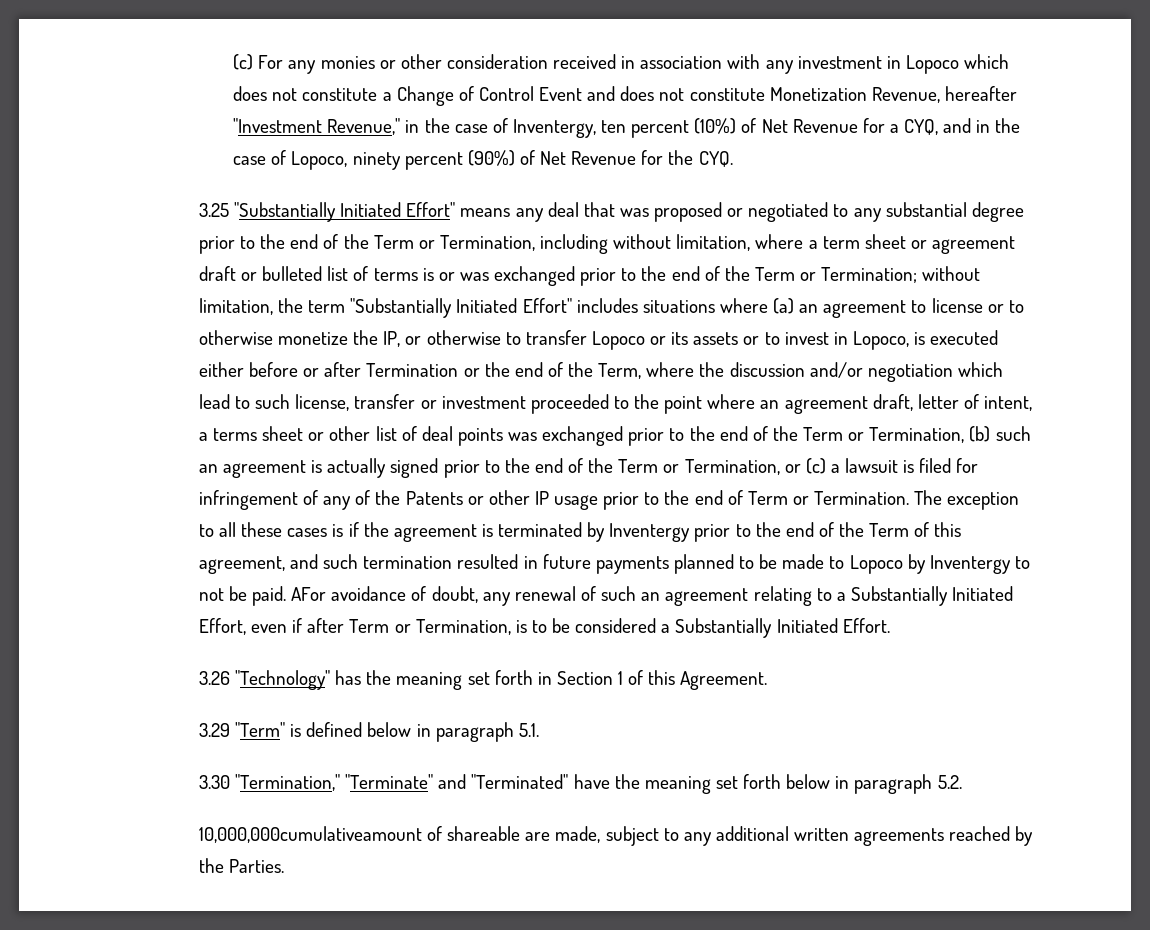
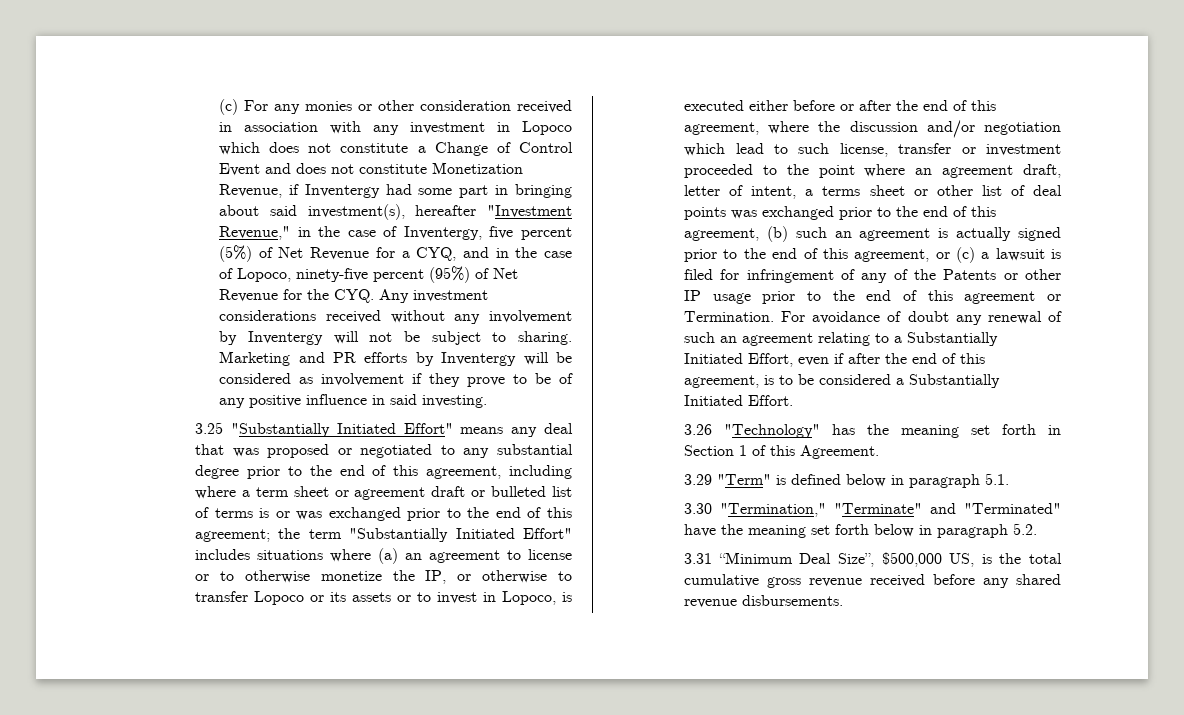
- (c) For any monies or other consideration received in association with any investment in Lopoco which does not constitute a Change of Control Event and does not constitute Monetization Revenue, hereafter "Investment Revenue," in the case of Inventergy, ten percent (10%) of Net Revenue for a CYQ, and in the case of Lopoco, ninety percent (90%) of Net Revenue for the CYQ.
+ (c) For any monies or other consideration received in association with any investment in Lopoco which does not constitute a Change of Control Event and does not constitute Monetization Revenue, if Inventergy had some part in bringing about said investment(s), hereafter "Investment Revenue," in the case of Inventergy, five percent (5%) of Net Revenue for a CYQ, and in the case of Lopoco, ninety-five percent (95%) of Net Revenue for the CYQ. Any investment considerations received without any involvement by Inventergy will not be subject to sharing. Marketing and PR efforts by Inventergy will be considered as involvement if they prove to be of any positive influence in said investing.
- 3.25 "Substantially Initiated Effort" means any deal that was proposed or negotiated to any substantial degree prior to the end of the Term or Termination, including without limitation, where a term sheet or agreement draft or bulleted list of terms is or was exchanged prior to the end of the Term or Termination; without limitation, the term "Substantially Initiated Effort" includes situations where (a) an agreement to license or to otherwise monetize the IP, or otherwise to transfer Lopoco or its assets or to invest in Lopoco, is executed either before or after Termination or the end of the Term, where the discussion and/or negotiation which lead to such license, transfer or investment proceeded to the point where an agreement draft, letter of intent, a terms sheet or other list of deal points was exchanged prior to the end of the Term or Termination, (b) such an agreement is actually signed prior to the end of the Term or Termination, or (c) a lawsuit is filed for infringement of any of the Patents or other IP usage prior to the end of Term or Termination. The exception to all these cases is if the agreement is terminated by Inventergy prior to the end of the Term of this agreement, and such termination resulted in future payments planned to be made to Lopoco by Inventergy to not be paid. AFor avoidance of doubt, any renewal of such an agreement relating to a Substantially Initiated Effort, even if after Term or Termination, is to be considered a Substantially Initiated Effort.
+ 3.25 "Substantially Initiated Effort" means any deal that was proposed or negotiated to any substantial degree prior to the end of this agreement, including where a term sheet or agreement draft or bulleted list of terms is or was exchanged prior to the end of this agreement; the term "Substantially Initiated Effort" includes situations where (a) an agreement to license or to otherwise monetize the IP, or otherwise to transfer Lopoco or its assets or to invest in Lopoco, is executed either before or after the end of this agreement, where the discussion and/or negotiation which lead to such license, transfer or investment proceeded to the point where an agreement draft, letter of intent, a terms sheet or other list of deal points was exchanged prior to the end of this agreement, (b) such an agreement is actually signed prior to the end of this agreement, or (c) a lawsuit is filed for infringement of any of the Patents or other IP usage prior to the end of this agreement or Termination. For avoidance of doubt any renewal of such an agreement relating to a Substantially Initiated Effort, even if after the end of this agreement, is to be considered a Substantially Initiated Effort.
- 10,000,000cumulativeamount of shareable are made, subject to any additional written agreements reached by the Parties.
+ 3.31 “Minimum Deal Size”, $500,000 US, is the total cumulative gross revenue received before any shared revenue disbursements.

